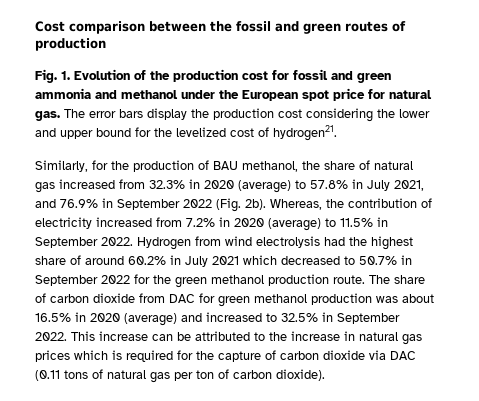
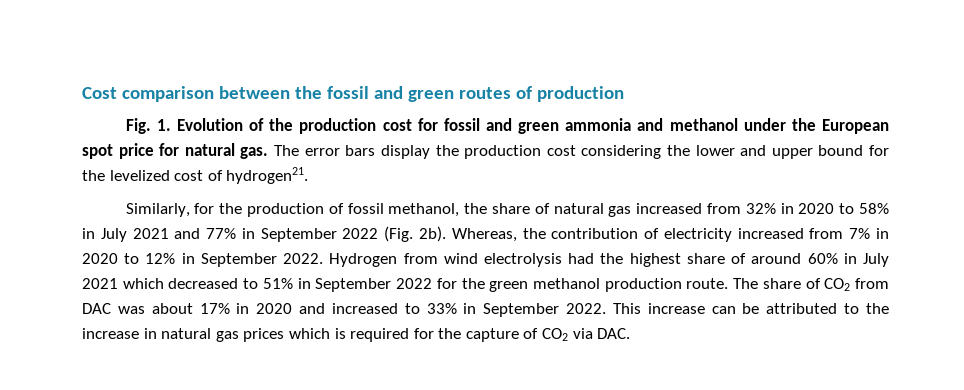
- Similarly, for the production of BAU methanol, the share of natural gas increased from 32.3% in 2020 (average) to 57.8% in July 2021, and 76.9% in September 2022 (Fig. 2b).
+ Similarly, for the production of fossil methanol, the share of natural gas increased from 32% in 2020 to 58% in July 2021 and 77% in September 2022 (Fig. 2b).
- Whereas, the contribution of electricity increased from 7.2% in 2020 (average) to 11.5% in September 2022.
+ Whereas, the contribution of electricity increased from 7% in 2020 to 12% in September 2022.
- Hydrogen from wind electrolysis had the highest share of around 60.2% in July 2021 which decreased to 50.7% in September 2022 for the green methanol production route.
+ Hydrogen from wind electrolysis had the highest share of around 60% in July 2021 which decreased to 51% in September 2022 for the green methanol production route.
- The share of carbon dioxide from DAC for green methanol production was about 16.5% in 2020 (average) and increased to 32.5% in September 2022.
+ The share of CO2 from DAC was about 17% in 2020 and increased to 33% in September 2022.
- This increase can be attributed to the increase in natural gas prices which is required for the capture of carbon dioxide via DAC (0.11 tons of natural gas per ton of carbon dioxide).
+ This increase can be attributed to the increase in natural gas prices which is required for the capture of CO2 via DAC.

